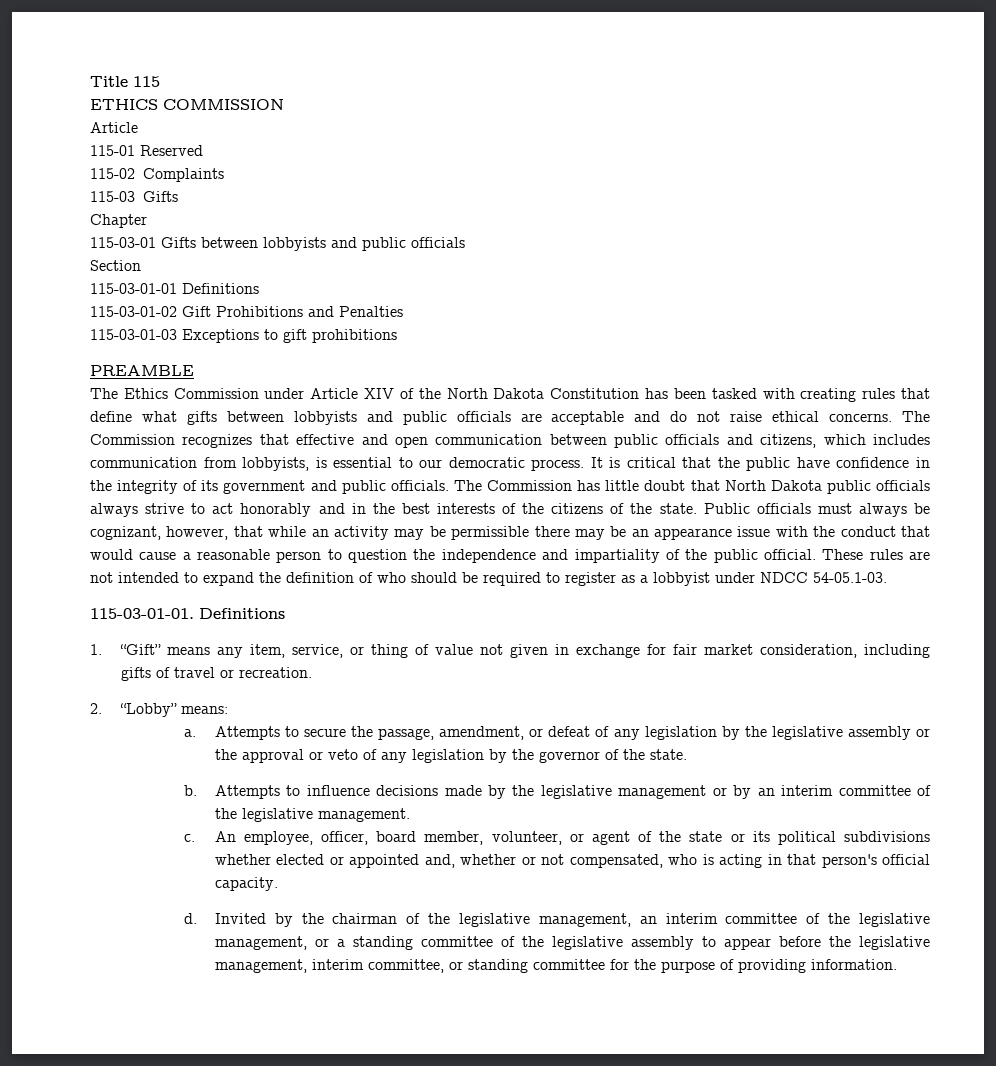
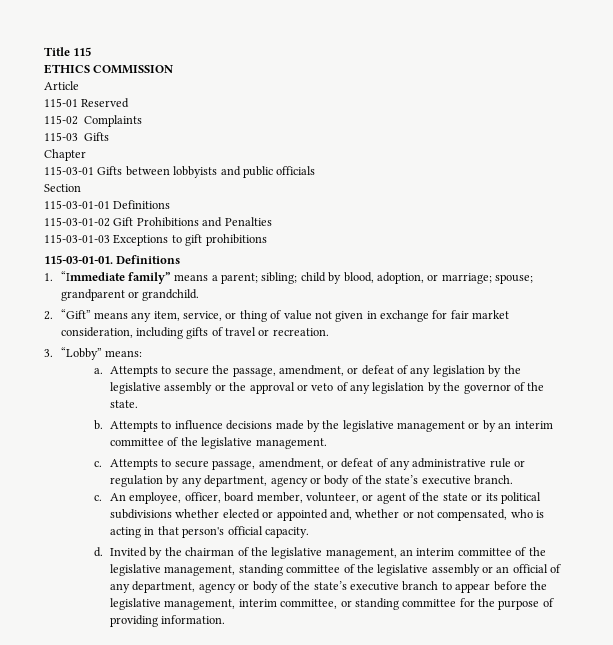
- PREAMBLE
- The Ethics Commission under Article XIV of the North Dakota Constitution has been tasked with creating rules that define what gifts between lobbyists and public officials are acceptable and do not raise ethical concerns. The Commission recognizes that effective and open communication between public officials and citizens, which includes communication from lobbyists, is essential to our democratic process. It is critical that the public have confidence in the integrity of its government and public officials. The Commission has little doubt that North Dakota public officials always strive to act honorably and in the best interests of the citizens of the state. Public officials must always be cognizant, however, that while an activity may be permissible there may be an appearance issue with the conduct that would cause a reasonable person to question the independence and impartiality of the public official. These rules are not intended to expand the definition of who should be required to register as a lobbyist under NDCC 54-05.1-03.
  115-03-01-01. Definitions
- 1. “Gift” means any item, service, or thing of value not given in exchange for fair market consideration, including gifts of travel or recreation.
+ 1. “Immediate family” means a parent; sibling; child by blood, adoption, or marriage; spouse; grandparent or grandchild.
+ 2. “Gift” means any item, service, or thing of value not given in exchange for fair market consideration, including gifts of travel or recreation.
- 2. “Lobby” means:
+ 3. “Lobby” means:
+ c. Attempts to secure passage, amendment, or defeat of any administrative rule or regulation by any department, agency or body of the state’s executive branch.
- Invited by the chairman of the legislative management, an interim committee of the legislative management, or a standing committee of the legislative assembly to appear before the legislative management, interim committee, or standing committee for the purpose of providing information.
+ Invited by the chairman of the legislative management, an interim committee of the legislative management, standing committee of the legislative assembly or an official of any department, agency or body of the state’s executive branch to appear before the legislative management, interim committee, or standing committee for the purpose of providing information.

